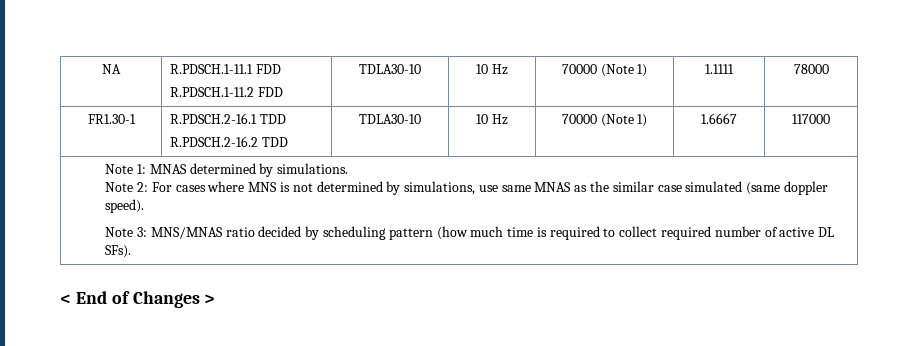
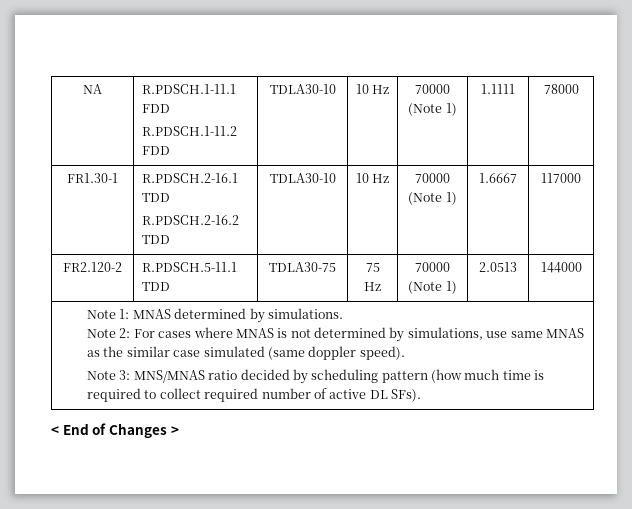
+ FR2.120-2 | R.PDSCH.5-11.1 TDD | TDLA30-75 | 75 Hz | 70000 (Note 1) | 2.0513 | 144000
- Note 2: For cases where MNS is not determined by simulations, use same MNAS as the similar case simulated (same doppler speed).
+ Note 2: For cases where MNAS is not determined by simulations, use same MNAS as the similar case simulated (same doppler speed).

